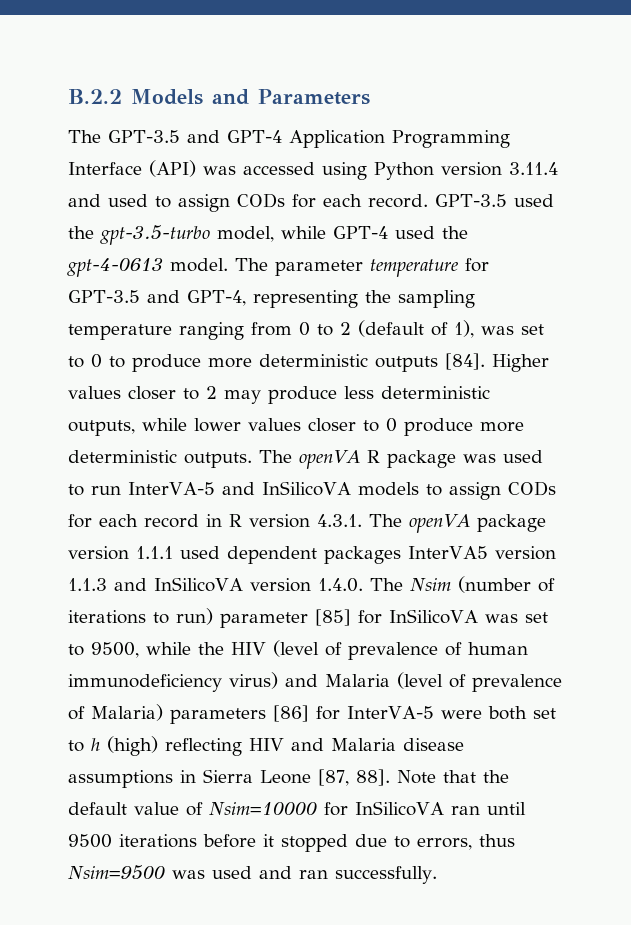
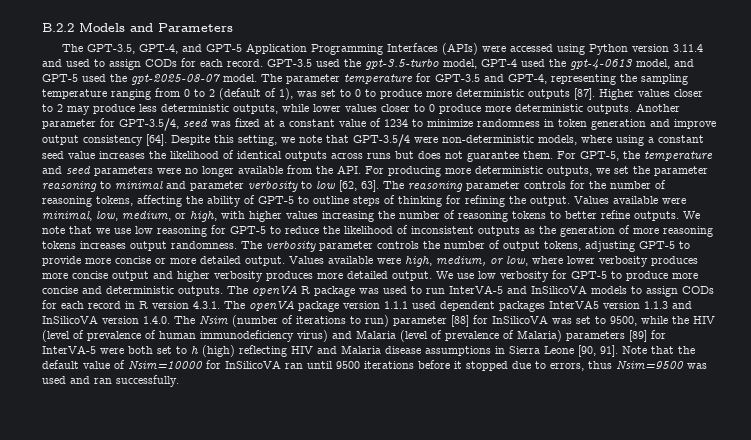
- The GPT-3.5 and GPT-4 Application Programming Interface (API) was accessed using Python version 3.11.4 and used to assign CODs for each record.
+ The GPT-3.5, GPT-4, and GPT-5 Application Programming Interfaces (APIs) were accessed using Python version 3.11.4 and used to assign CODs for each record.
- GPT-3.5 used the gpt-3.5-turbo model, while GPT-4 used the gpt-4-0613 model.
+ GPT-3.5 used the gpt-3.5-turbo model, GPT-4 used the gpt-4-0613 model, and GPT-5 used the gpt-2025-08-07 model.
- The parameter temperature for GPT-3.5 and GPT-4, representing the sampling temperature ranging from 0 to 2 (default of 1), was set to 0 to produce more deterministic outputs [84].
+ The parameter temperature for GPT-3.5 and GPT-4, representing the sampling temperature ranging from 0 to 2 (default of 1), was set to 0 to produce more deterministic outputs [87].
+ Another parameter for GPT-3.5/4, seed was fixed at a constant value of 1234 to minimize randomness in token generation and improve output consistency [64]. Despite this setting, we note that GPT-3.5/4 were non-deterministic models, where using a constant seed value increases the likelihood of identical outputs across runs but does not guarantee them. For GPT-5, the temperature and seed parameters were no longer available from the API. For producing more deterministic outputs, we set the parameter reasoning to minimal and parameter verbosity to low [62, 63]. The reasoning parameter controls for the number of reasoning tokens, affecting the ability of GPT-5 to outline steps of thinking for refining the output. Values available were minimal, low, medium, or high, with higher values increasing the number of reasoning tokens to better refine outputs. We note that we use low reasoning for GPT-5 to reduce the likelihood of inconsistent outputs as the generation of more reasoning tokens increases output randomness. The verbosity parameter controls the number of output tokens, adjusting GPT-5 to provide more concise or more detailed output. Values available were high, medium, or low, where lower verbosity produces more concise output and higher verbosity produces more detailed output. We use low verbosity for GPT-5 to produce more concise and deterministic outputs.
- The openVA R package was used to run InterVA-5 and InSilicoVA models to assign CODs for each record in R version 4.3.1. The openVA package version 1.1.1 used dependent packages InterVA5 version 1.1.3 and InSilicoVA version 1.4.0. The Nsim (number of iterations to run) parameter [85] for InSilicoVA was set to 9500, while the HIV (level of prevalence of human immunodeficiency virus) and Malaria (level of prevalence of Malaria) parameters [86] for InterVA-5 were both set to h (high) reflecting HIV and Malaria disease assumptions in Sierra Leone [87, 88].
+ The openVA R package was used to run InterVA-5 and InSilicoVA models to assign CODs for each record in R version 4.3.1. The openVA package version 1.1.1 used dependent packages InterVA5 version 1.1.3 and InSilicoVA version 1.4.0. The Nsim (number of iterations to run) parameter [88] for InSilicoVA was set to 9500, while the HIV (level of prevalence of human immunodeficiency virus) and Malaria (level of prevalence of Malaria) parameters [89] for InterVA-5 were both set to h (high) reflecting HIV and Malaria disease assumptions in Sierra Leone [90, 91].

